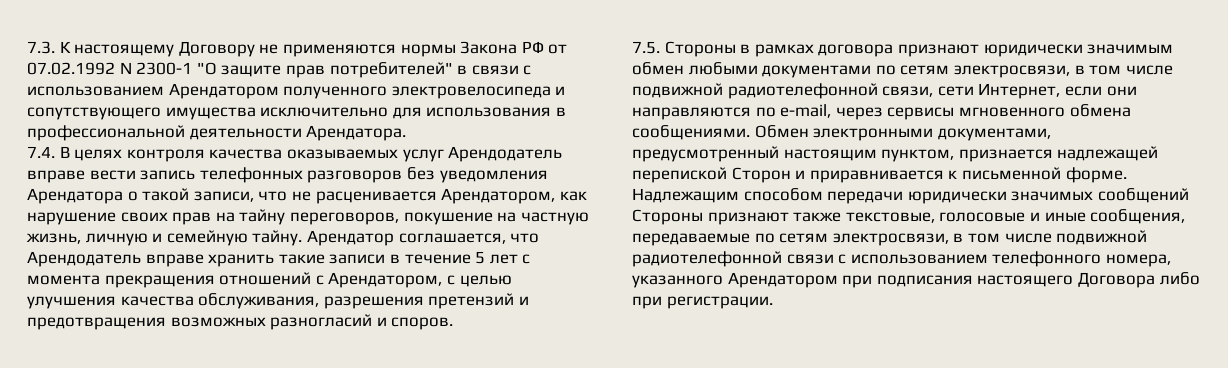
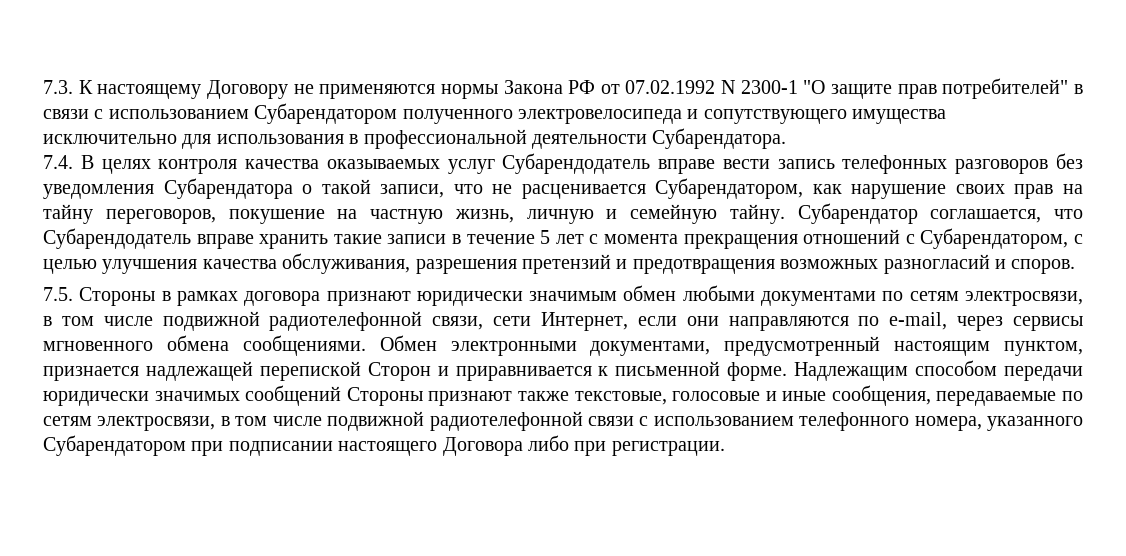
- 7.3. К настоящему Договору не применяются нормы Закона РФ от 07.02.1992 N 2300-1 "О защите прав потребителей" в связи с использованием Арендатором полученного электровелосипеда и сопутствующего имущества исключительно для использования в профессиональной деятельности Арендатора.
+ 7.3. К настоящему Договору не применяются нормы Закона РФ от 07.02.1992 N 2300-1 "О защите прав потребителей" в связи с использованием Субарендатором полученного электровелосипеда и сопутствующего имущества исключительно для использования в профессиональной деятельности Субарендатора.
- 7.4. В целях контроля качества оказываемых услуг Арендодатель вправе вести запись телефонных разговоров без уведомления Арендатора о такой записи, что не расценивается Арендатором, как нарушение своих прав на тайну переговоров, покушение на частную жизнь, личную и семейную тайну.
+ 7.4. В целях контроля качества оказываемых услуг Субарендодатель вправе вести запись телефонных разговоров без уведомления Субарендатора о такой записи, что не расценивается Субарендатором, как нарушение своих прав на тайну переговоров, покушение на частную жизнь, личную и семейную тайну.
- Арендатор соглашается, что Арендодатель вправе хранить такие записи в течение 5 лет с момента прекращения отношений с Арендатором, с целью улучшения качества обслуживания, разрешения претензий и предотвращения возможных разногласий и споров.
+ Субарендатор соглашается, что Субарендодатель вправе хранить такие записи в течение 5 лет с момента прекращения отношений с Субарендатором, с целью улучшения качества обслуживания, разрешения претензий и предотвращения возможных разногласий и споров.
- Надлежащим способом передачи юридически значимых сообщений Стороны признают также текстовые, голосовые и иные сообщения, передаваемые по сетям электросвязи, в том числе подвижной радиотелефонной связи с использованием телефонного номера, указанного Арендатором при подписания настоящего Договора либо при регистрации.
+ Надлежащим способом передачи юридически значимых сообщений Стороны признают также текстовые, голосовые и иные сообщения, передаваемые по сетям электросвязи, в том числе подвижной радиотелефонной связи с использованием телефонного номера, указанного Субарендатором при подписании настоящего Договора либо при регистрации.

